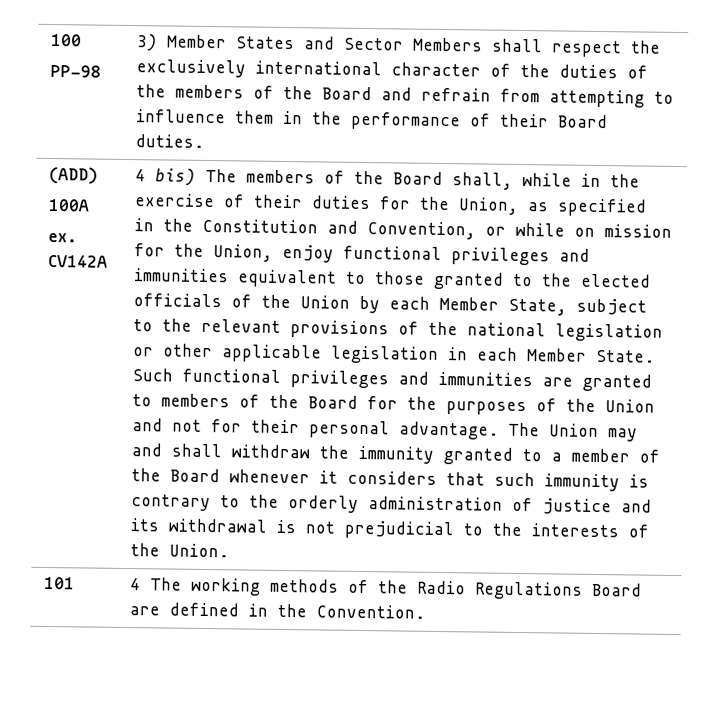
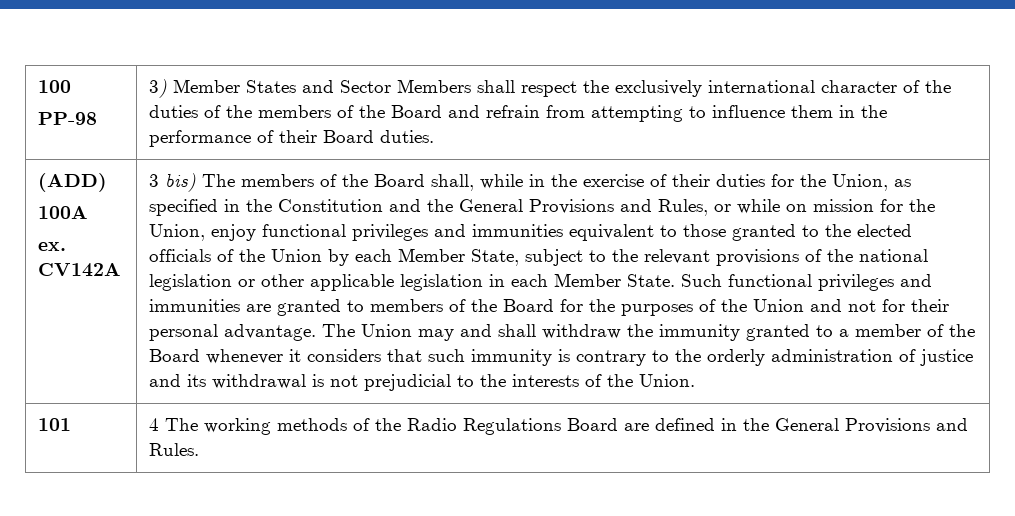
- 4 bis) The members of the Board shall, while in the exercise of their duties for the Union, as specified in the Constitution and Convention, or while on mission for the Union, enjoy functional privileges and immunities equivalent to those granted to the elected officials of the Union by each Member State, subject to the relevant provisions of the national legislation or other applicable legislation in each Member State.
+ 3 bis) The members of the Board shall, while in the exercise of their duties for the Union, as specified in the Constitution and the General Provisions and Rules, or while on mission for the Union, enjoy functional privileges and immunities equivalent to those granted to the elected officials of the Union by each Member State, subject to the relevant provisions of the national legislation or other applicable legislation in each Member State.
- 101 | 4 The working methods of the Radio Regulations Board are defined in the Convention.
+ 101 | 4 The working methods of the Radio Regulations Board are defined in the General Provisions and Rules.

